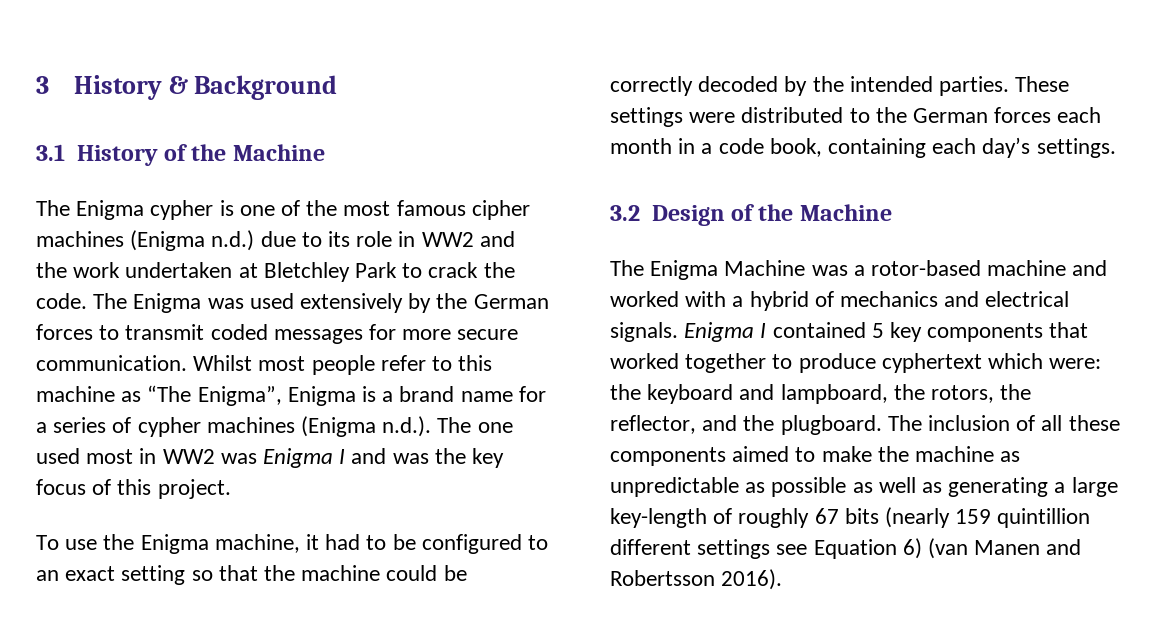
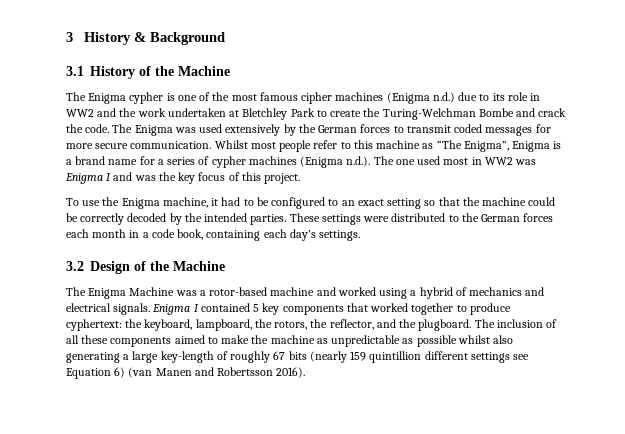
- The Enigma cypher is one of the most famous cipher machines (Enigma n.d.) due to its role in WW2 and the work undertaken at Bletchley Park to crack the code.
+ The Enigma cypher is one of the most famous cipher machines (Enigma n.d.) due to its role in WW2 and the work undertaken at Bletchley Park to create the Turing-Welchman Bombe and crack the code.
- The Enigma Machine was a rotor-based machine and worked with a hybrid of mechanics and electrical signals.
+ The Enigma Machine was a rotor-based machine and worked using a hybrid of mechanics and electrical signals.
- Enigma I contained 5 key components that worked together to produce cyphertext which were: the keyboard and lampboard, the rotors, the reflector, and the plugboard.
+ Enigma I contained 5 key components that worked together to produce cyphertext: the keyboard, lampboard, the rotors, the reflector, and the plugboard.
- The inclusion of all these components aimed to make the machine as unpredictable as possible as well as generating a large key-length of roughly 67 bits (nearly 159 quintillion different settings see Equation 6) (van Manen and Robertsson 2016).
+ The inclusion of all these components aimed to make the machine as unpredictable as possible whilst also generating a large key-length of roughly 67 bits (nearly 159 quintillion different settings see Equation 6) (van Manen and Robertsson 2016).

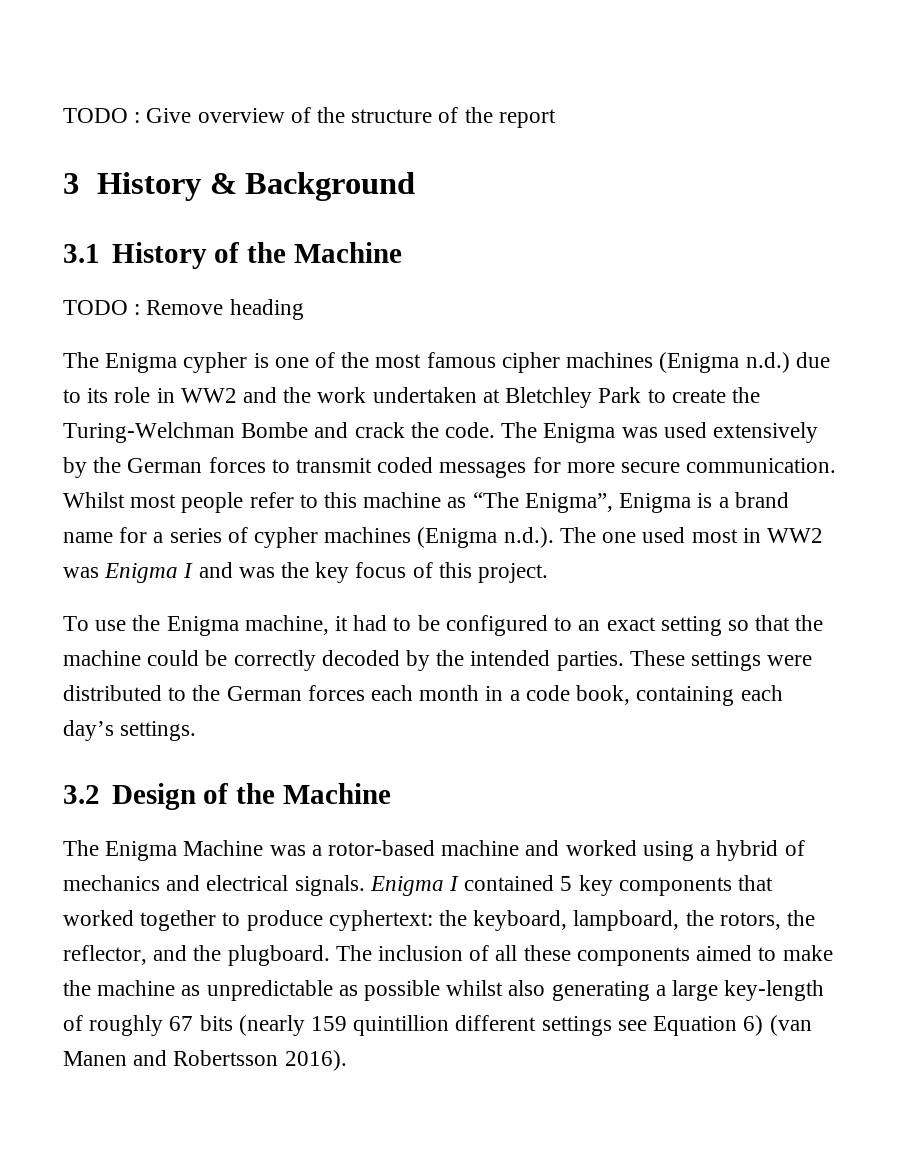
+ TODO : Give overview of the structure of the report
+ TODO : Remove heading

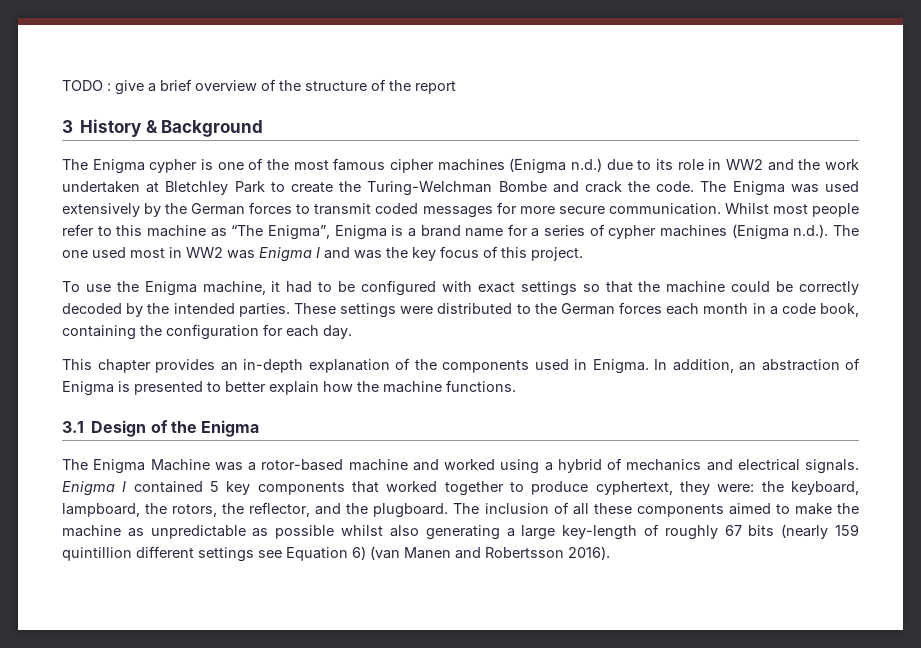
- TODO : Give overview of the structure of the report
+ TODO : give a brief overview of the structure of the report
- 3.1 History of the Machine
- TODO : Remove heading
- To use the Enigma machine, it had to be configured to an exact setting so that the machine could be correctly decoded by the intended parties.
+ To use the Enigma machine, it had to be configured with exact settings so that the machine could be correctly decoded by the intended parties.
- These settings were distributed to the German forces each month in a code book, containing each day’s settings.
- 3.2 Design of the Machine
+ These settings were distributed to the German forces each month in a code book, containing the configuration for each day.
+ This chapter provides an in-depth explanation of the components used in Enigma. In addition, an abstraction of Enigma is presented to better explain how the machine functions.
+ 3.1 Design of the Enigma
- Enigma I contained 5 key components that worked together to produce cyphertext: the keyboard, lampboard, the rotors, the reflector, and the plugboard.
+ Enigma I contained 5 key components that worked together to produce cyphertext, they were: the keyboard, lampboard, the rotors, the reflector, and the plugboard.

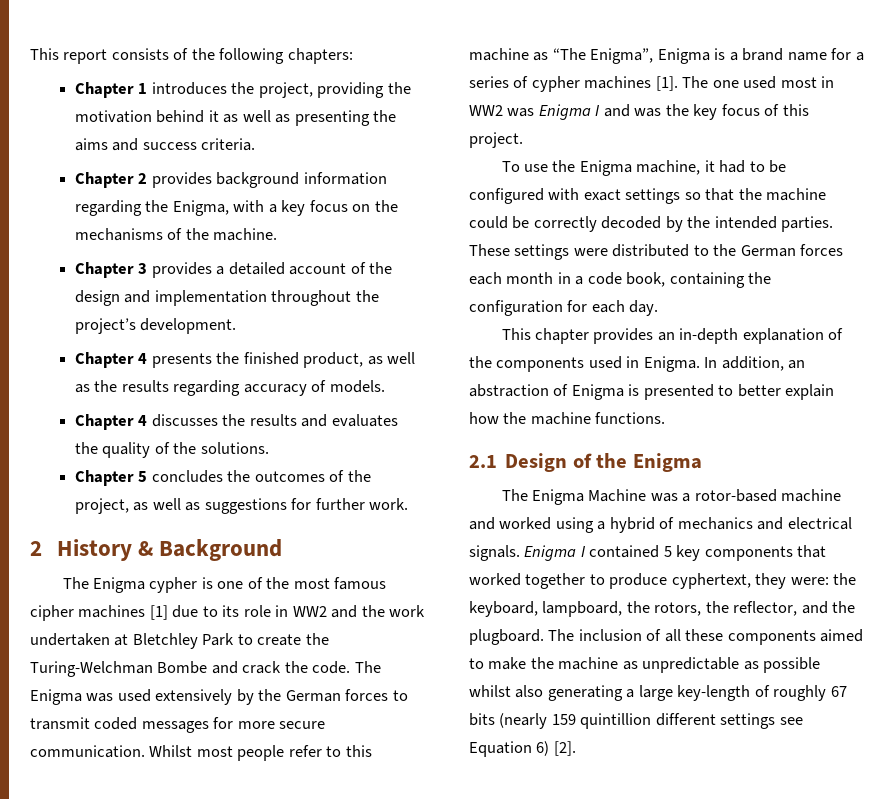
- TODO : give a brief overview of the structure of the report
- 3 History & Background
+ This report consists of the following chapters:
+ Chapter 1 introduces the project, providing the motivation behind it as well as presenting the aims and success criteria.
+ Chapter 2 provides background information regarding the Enigma, with a key focus on the mechanisms of the machine.
+ Chapter 3 provides a detailed account of the design and implementation throughout the project’s development.
+ Chapter 4 presents the finished product, as well as the results regarding accuracy of models.
+ Chapter 4 discusses the results and evaluates the quality of the solutions.
+ Chapter 5 concludes the outcomes of the project, as well as suggestions for further work.
+ 2 History & Background
- The Enigma cypher is one of the most famous cipher machines (Enigma n.d.) due to its role in WW2 and the work undertaken at Bletchley Park to create the Turing-Welchman Bombe and crack the code.
+ The Enigma cypher is one of the most famous cipher machines [1] due to its role in WW2 and the work undertaken at Bletchley Park to create the Turing-Welchman Bombe and crack the code.
- Whilst most people refer to this machine as “The Enigma”, Enigma is a brand name for a series of cypher machines (Enigma n.d.). The one used most in WW2 was Enigma I and was the key focus of this project.
+ Whilst most people refer to this machine as “The Enigma”, Enigma is a brand name for a series of cypher machines [1]. The one used most in WW2 was Enigma I and was the key focus of this project.
- 3.1 Design of the Enigma
+ 2.1 Design of the Enigma
- The inclusion of all these components aimed to make the machine as unpredictable as possible whilst also generating a large key-length of roughly 67 bits (nearly 159 quintillion different settings see Equation 6) (van Manen and Robertsson 2016).
+ The inclusion of all these components aimed to make the machine as unpredictable as possible whilst also generating a large key-length of roughly 67 bits (nearly 159 quintillion different settings see Equation 6) [2].

